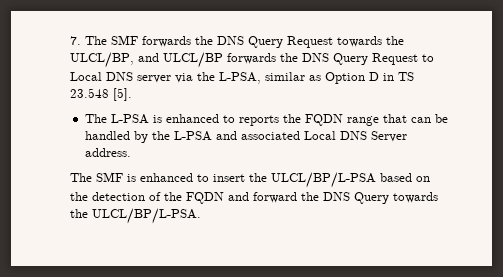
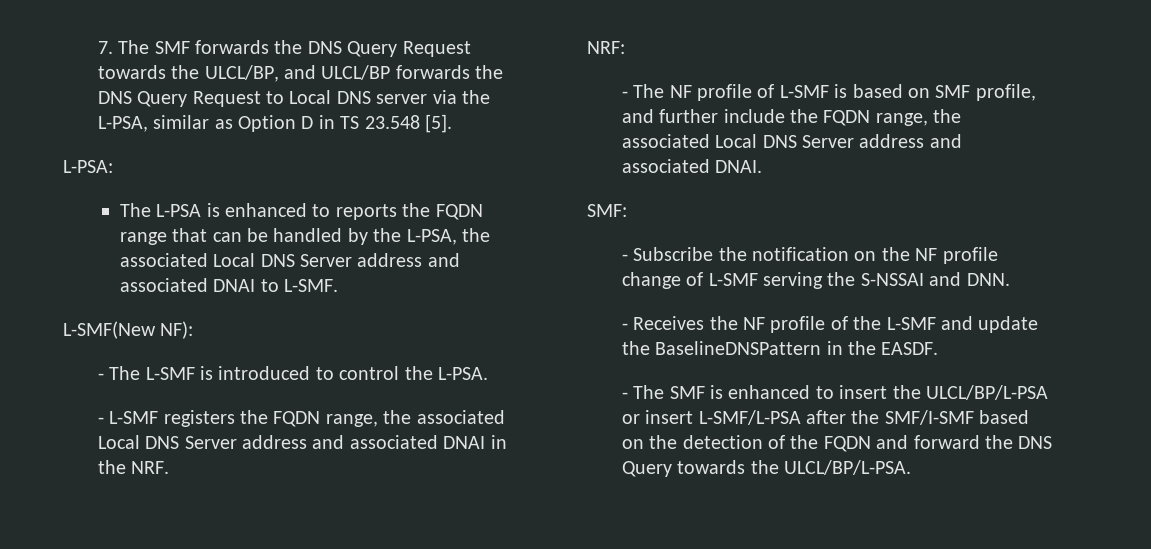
+ L-PSA:
- The L-PSA is enhanced to reports the FQDN range that can be handled by the L-PSA and associated Local DNS Server address.
- The SMF is enhanced to insert the ULCL/BP/L-PSA based on the detection of the FQDN and forward the DNS Query towards the ULCL/BP/L-PSA.
+ The L-PSA is enhanced to reports the FQDN range that can be handled by the L-PSA, the associated Local DNS Server address and associated DNAI to L-SMF.
+ L-SMF(New NF):
+ - The L-SMF is introduced to control the L-PSA.
+ - L-SMF registers the FQDN range, the associated Local DNS Server address and associated DNAI in the NRF.
+ NRF:
+ - The NF profile of L-SMF is based on SMF profile, and further include the FQDN range, the associated Local DNS Server address and associated DNAI.
+ SMF:
+ - Subscribe the notification on the NF profile change of L-SMF serving the S-NSSAI and DNN.
+ - Receives the NF profile of the L-SMF and update the BaselineDNSPattern in the EASDF.
+ - The SMF is enhanced to insert the ULCL/BP/L-PSA or insert L-SMF/L-PSA after the SMF/I-SMF based on the detection of the FQDN and forward the DNS Query towards the ULCL/BP/L-PSA.

